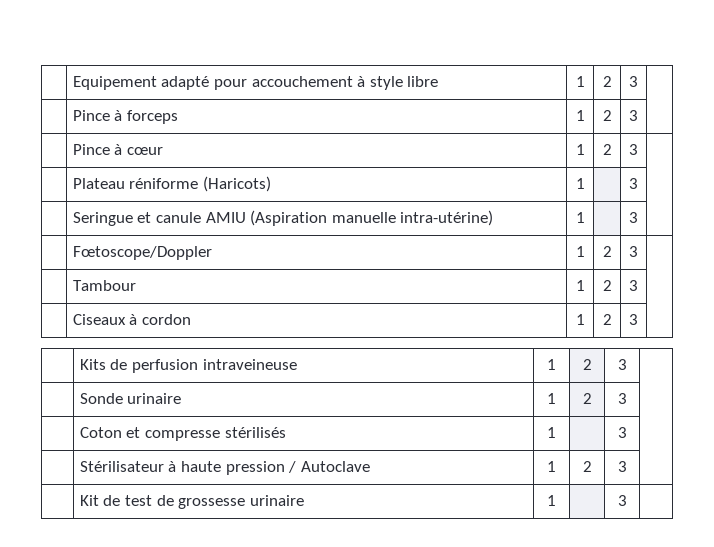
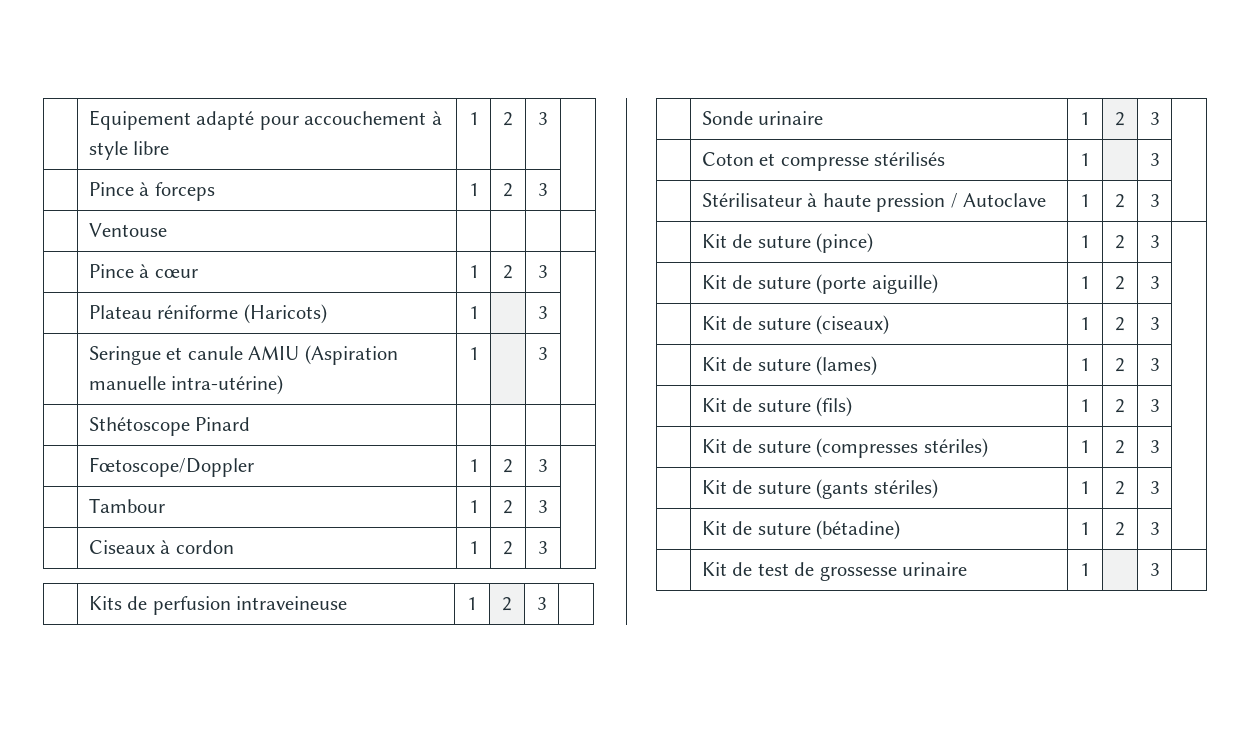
+ | Ventouse | | | |
+ | Sthétoscope Pinard | | | |
+ | Kit de suture (pince) | 1 | 2 | 3 |
+ | Kit de suture (porte aiguille) | 1 | 2 | 3 |
+ | Kit de suture (ciseaux) | 1 | 2 | 3 |
+ | Kit de suture (lames) | 1 | 2 | 3 |
+ | Kit de suture (fils) | 1 | 2 | 3 |
+ | Kit de suture (compresses stériles) | 1 | 2 | 3 |
+ | Kit de suture (gants stériles) | 1 | 2 | 3 |
+ | Kit de suture (bétadine) | 1 | 2 | 3 |

